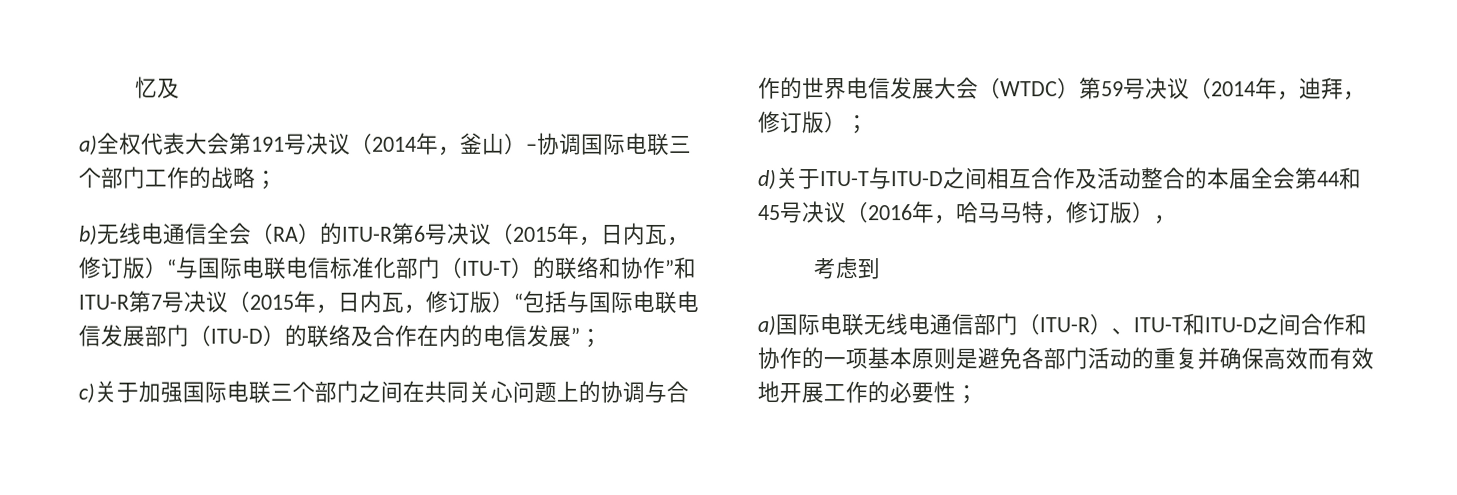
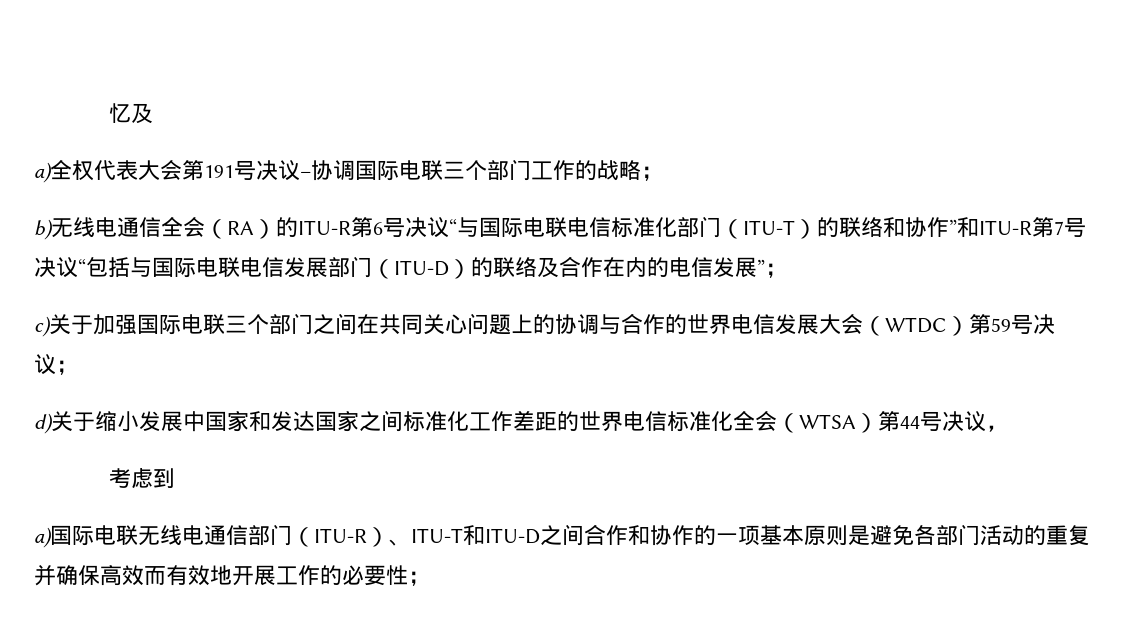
- a)全权代表大会第191号决议（2014年，釜山）–协调国际电联三个部门工作的战略；
+ a)全权代表大会第191号决议–协调国际电联三个部门工作的战略；
- b)无线电通信全会（RA）的ITU-R第6号决议（2015年，日内瓦，修订版）“与国际电联电信标准化部门（ITU-T）的联络和协作”和ITU-R第7号决议（2015年，日内瓦，修订版）“包括与国际电联电信发展部门（ITU-D）的联络及合作在内的电信发展”；
+ b)无线电通信全会（RA）的ITU-R第6号决议“与国际电联电信标准化部门（ITU-T）的联络和协作”和ITU-R第7号决议“包括与国际电联电信发展部门（ITU-D）的联络及合作在内的电信发展”；
- c)关于加强国际电联三个部门之间在共同关心问题上的协调与合作的世界电信发展大会（WTDC）第59号决议（2014年，迪拜，修订版）；
- d)关于ITU-T与ITU-D之间相互合作及活动整合的本届全会第44和45号决议（2016年，哈马马特，修订版），
+ c)关于加强国际电联三个部门之间在共同关心问题上的协调与合作的世界电信发展大会（WTDC）第59号决议；
+ d)关于缩小发展中国家和发达国家之间标准化工作差距的世界电信标准化全会（WTSA）第44号决议，

